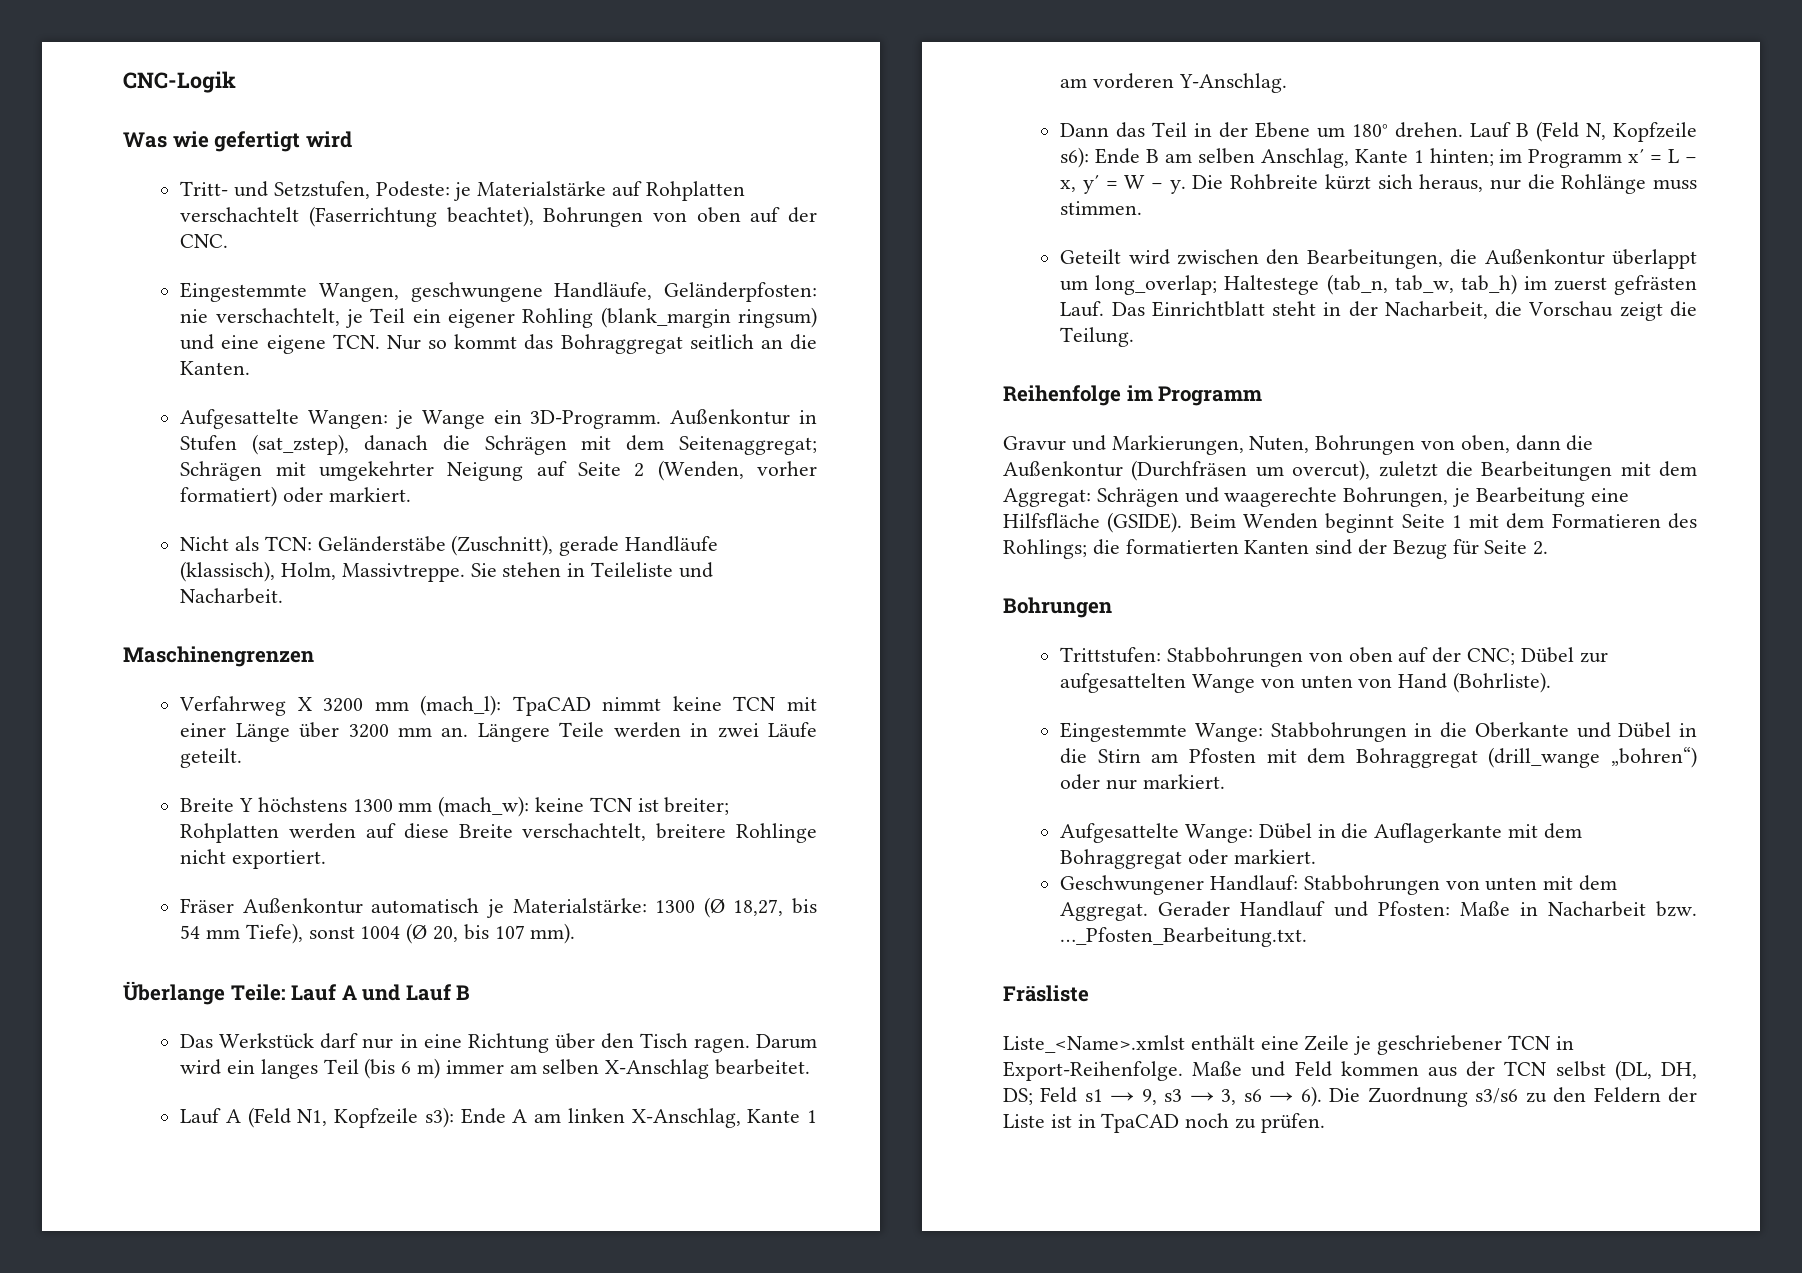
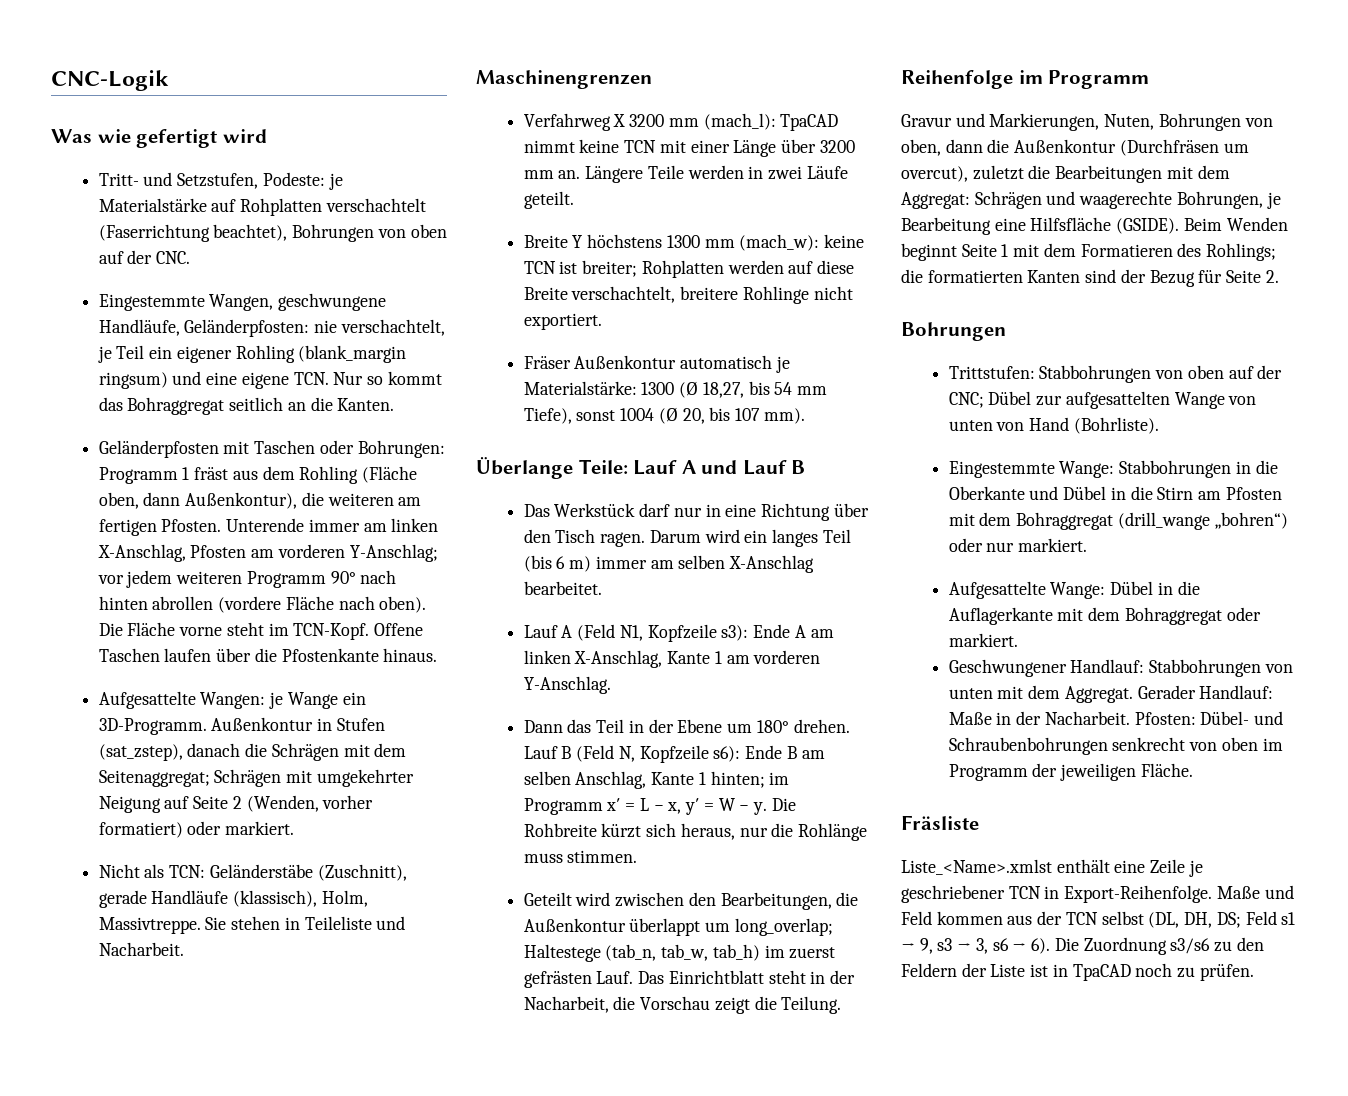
+ Geländerpfosten mit Taschen oder Bohrungen: Programm 1 fräst aus dem Rohling (Fläche oben, dann Außenkontur), die weiteren am fertigen Pfosten. Unterende immer am linken X-Anschlag, Pfosten am vorderen Y-Anschlag; vor jedem weiteren Programm 90° nach hinten abrollen (vordere Fläche nach oben). Die Fläche vorne steht im TCN-Kopf. Offene Taschen laufen über die Pfostenkante hinaus.
- Gerader Handlauf und Pfosten: Maße in Nacharbeit bzw. …_Pfosten_Bearbeitung.txt.
+ Gerader Handlauf: Maße in der Nacharbeit. Pfosten: Dübel- und Schraubenbohrungen senkrecht von oben im Programm der jeweiligen Fläche.

